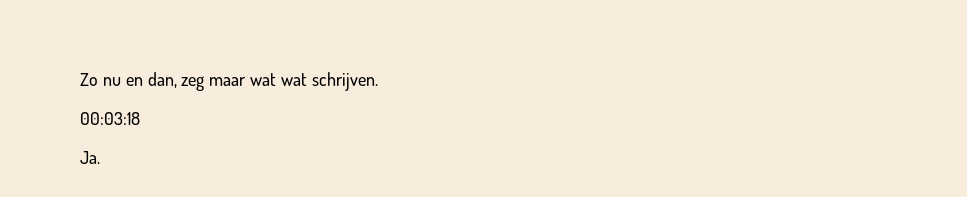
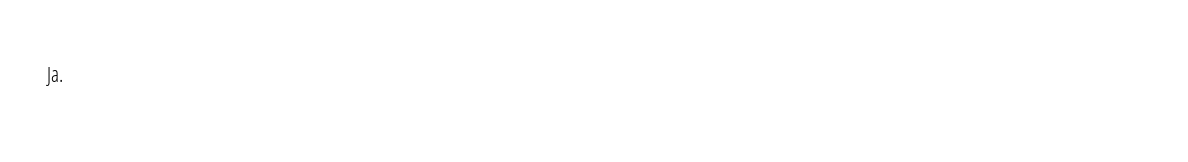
- Zo nu en dan, zeg maar wat wat schrijven.
- 00:03:18

